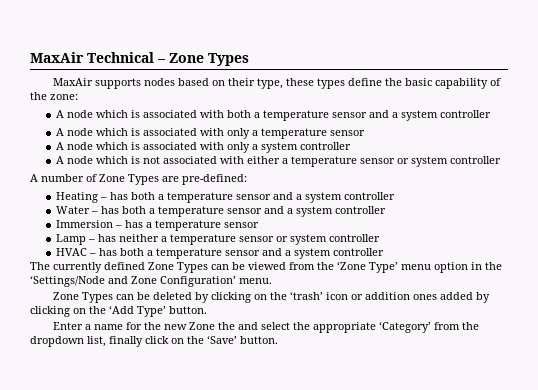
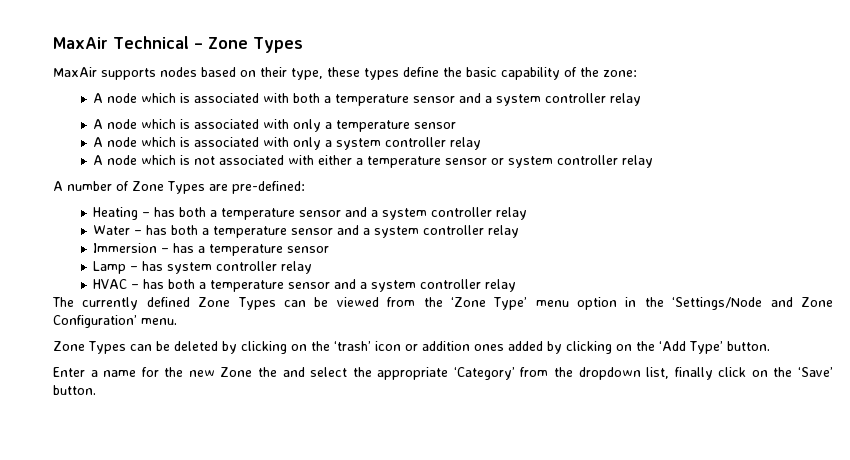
- A node which is associated with both a temperature sensor and a system controller
+ A node which is associated with both a temperature sensor and a system controller relay
- A node which is associated with only a system controller
+ A node which is associated with only a system controller relay
- A node which is not associated with either a temperature sensor or system controller
+ A node which is not associated with either a temperature sensor or system controller relay
- Heating – has both a temperature sensor and a system controller
+ Heating – has both a temperature sensor and a system controller relay
- Water – has both a temperature sensor and a system controller
+ Water – has both a temperature sensor and a system controller relay
- Lamp – has neither a temperature sensor or system controller
+ Lamp – has system controller relay
- HVAC – has both a temperature sensor and a system controller
+ HVAC – has both a temperature sensor and a system controller relay

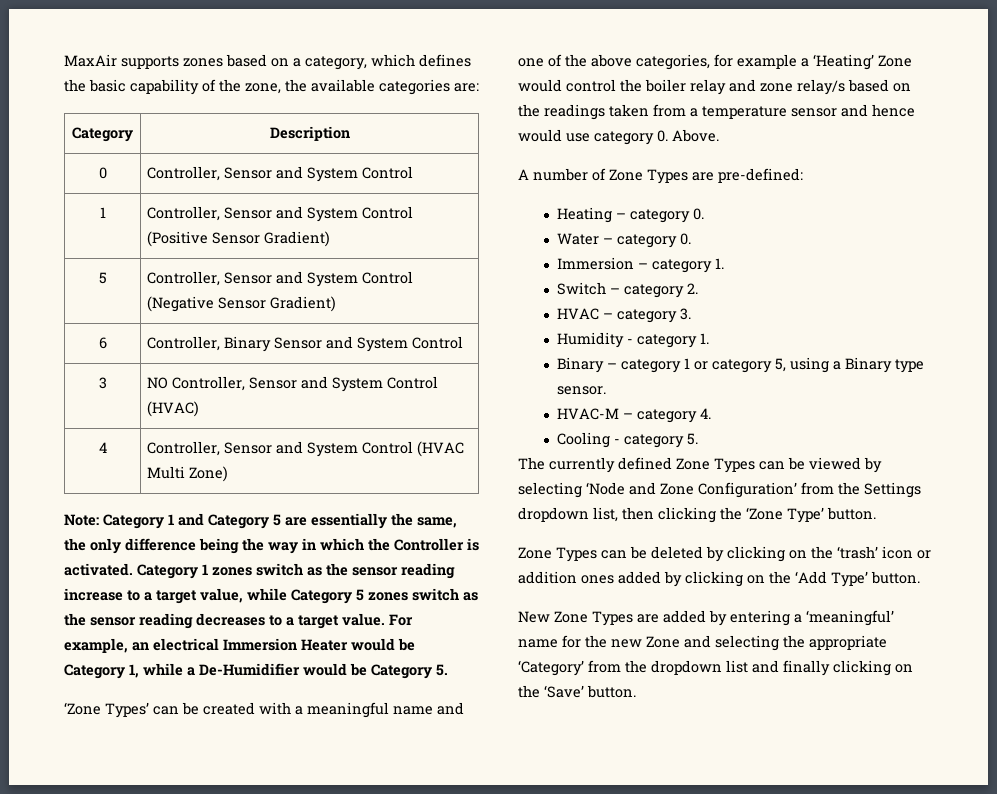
- MaxAir Technical – Zone Types
- MaxAir supports nodes based on their type, these types define the basic capability of the zone:
- A node which is associated with both a temperature sensor and a system controller relay
- A node which is associated with only a temperature sensor
- A node which is associated with only a system controller relay
- A node which is not associated with either a temperature sensor or system controller relay
+ MaxAir supports zones based on a category, which defines the basic capability of the zone, the available categories are:
+ Category | Description
+ 0 | Controller, Sensor and System Control
+ 1 | Controller, Sensor and System Control (Positive Sensor Gradient)
+ 5 | Controller, Sensor and System Control (Negative Sensor Gradient)
+ 6 | Controller, Binary Sensor and System Control
+ 3 | NO Controller, Sensor and System Control (HVAC)
+ 4 | Controller, Sensor and System Control (HVAC Multi Zone)
+ Note: Category 1 and Category 5 are essentially the same, the only difference being the way in which the Controller is activated. Category 1 zones switch as the sensor reading increase to a target value, while Category 5 zones switch as the sensor reading decreases to a target value. For example, an electrical Immersion Heater would be Category 1, while a De-Humidifier would be Category 5.
+ ‘Zone Types’ can be created with a meaningful name and one of the above categories, for example a ‘Heating’ Zone would control the boiler relay and zone relay/s based on the readings taken from a temperature sensor and hence would use category 0. Above.
- Heating – has both a temperature sensor and a system controller relay
- Water – has both a temperature sensor and a system controller relay
- Immersion – has a temperature sensor
- Lamp – has system controller relay
- HVAC – has both a temperature sensor and a system controller relay
+ Heating – category 0.
+ Water – category 0.
+ Immersion – category 1.
+ Switch – category 2.
+ HVAC – category 3.
+ Humidity - category 1.
+ Binary – category 1 or category 5, using a Binary type sensor.
+ HVAC-M – category 4.
+ Cooling - category 5.
- The currently defined Zone Types can be viewed from the ‘Zone Type’ menu option in the ‘Settings/Node and Zone Configuration’ menu.
+ The currently defined Zone Types can be viewed by selecting ‘Node and Zone Configuration’ from the Settings dropdown list, then clicking the ‘Zone Type’ button.
- Enter a name for the new Zone the and select the appropriate ‘Category’ from the dropdown list, finally click on the ‘Save’ button.
+ New Zone Types are added by entering a ‘meaningful’ name for the new Zone and selecting the appropriate ‘Category’ from the dropdown list and finally clicking on the ‘Save’ button.

